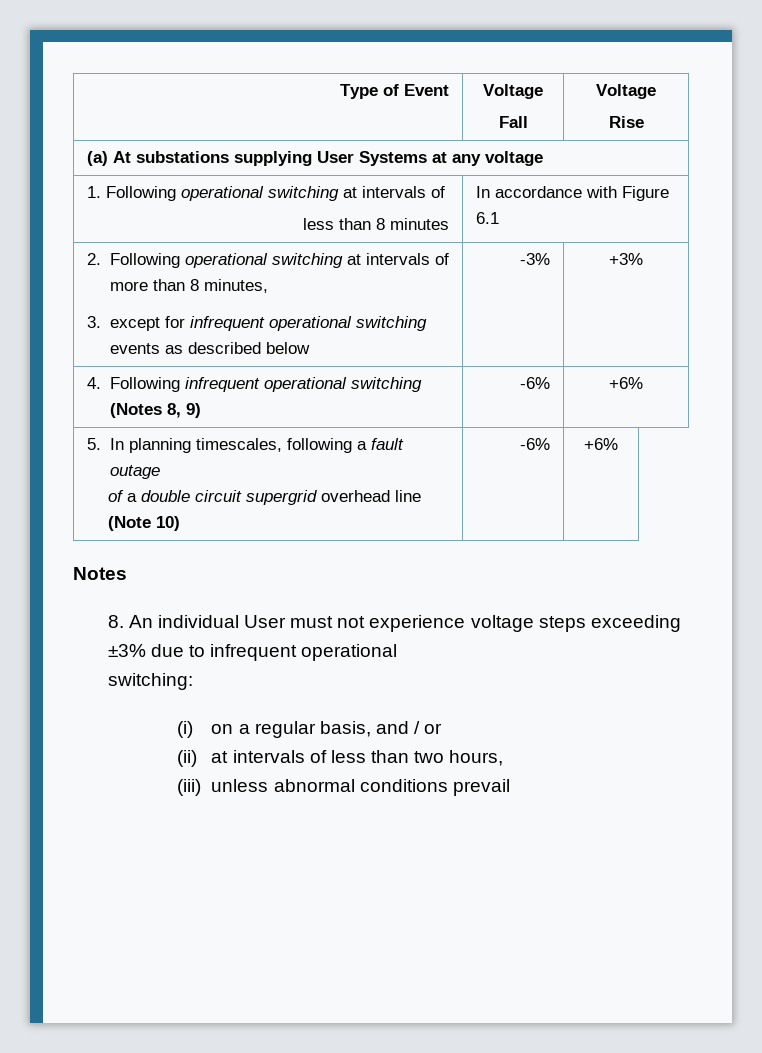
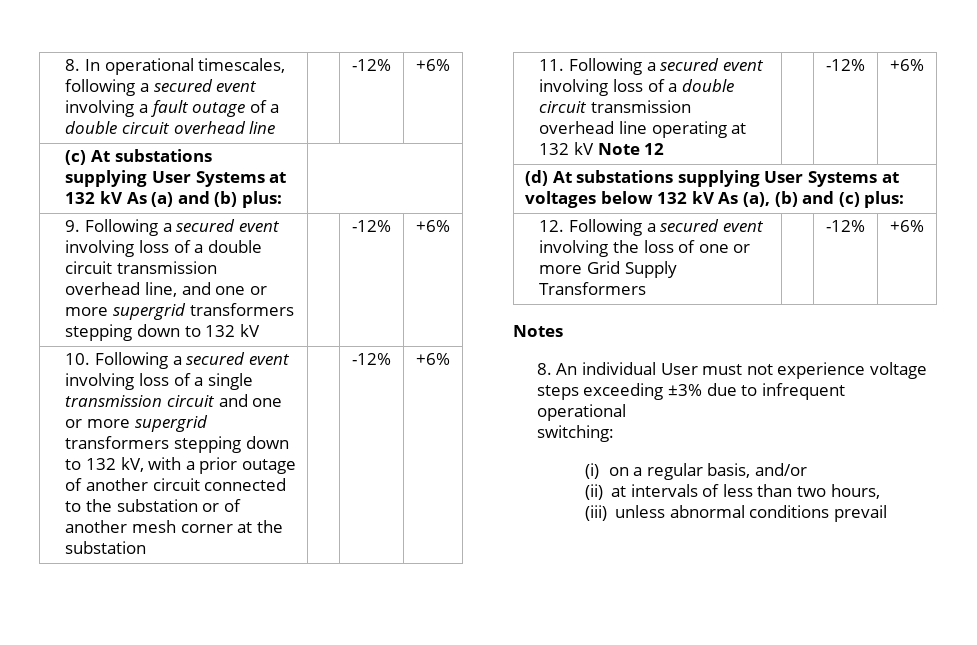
- Type of Event | Voltage
- Fall | Voltage
- Rise
- (a) At substations supplying User Systems at any voltage
- 1. Following operational switching at intervals of
- less than 8 minutes | In accordance with Figure 6.1
- 2. Following operational switching at intervals of more than 8 minutes,
- 3. except for infrequent operational switching events as described below | -3% | +3%
- 4. Following infrequent operational switching (Notes 8, 9) | -6% | +6%
- 5. In planning timescales, following a fault outage
- of a double circuit supergrid overhead line (Note 10) | -6% | +6%
+ 8. In operational timescales, following a secured event involving a fault outage of a double circuit overhead line | | -12% | +6%
+ (c) At substations supplying User Systems at 132 kV As (a) and (b) plus: |
+ 9. Following a secured event involving loss of a double circuit transmission overhead line, and one or more supergrid transformers stepping down to 132 kV | | -12% | +6%
+ 10. Following a secured event involving loss of a single transmission circuit and one or more supergrid transformers stepping down to 132 kV, with a prior outage of another circuit connected to the substation or of another mesh corner at the substation | | -12% | +6%
+ 11. Following a secured event involving loss of a double circuit transmission overhead line operating at 132 kV Note 12 | | -12% | +6%
+ (d) At substations supplying User Systems at voltages below 132 kV As (a), (b) and (c) plus:
+ 12. Following a secured event involving the loss of one or more Grid Supply Transformers | | -12% | +6%
- (i) on a regular basis, and / or
+ (i) on a regular basis, and/or

